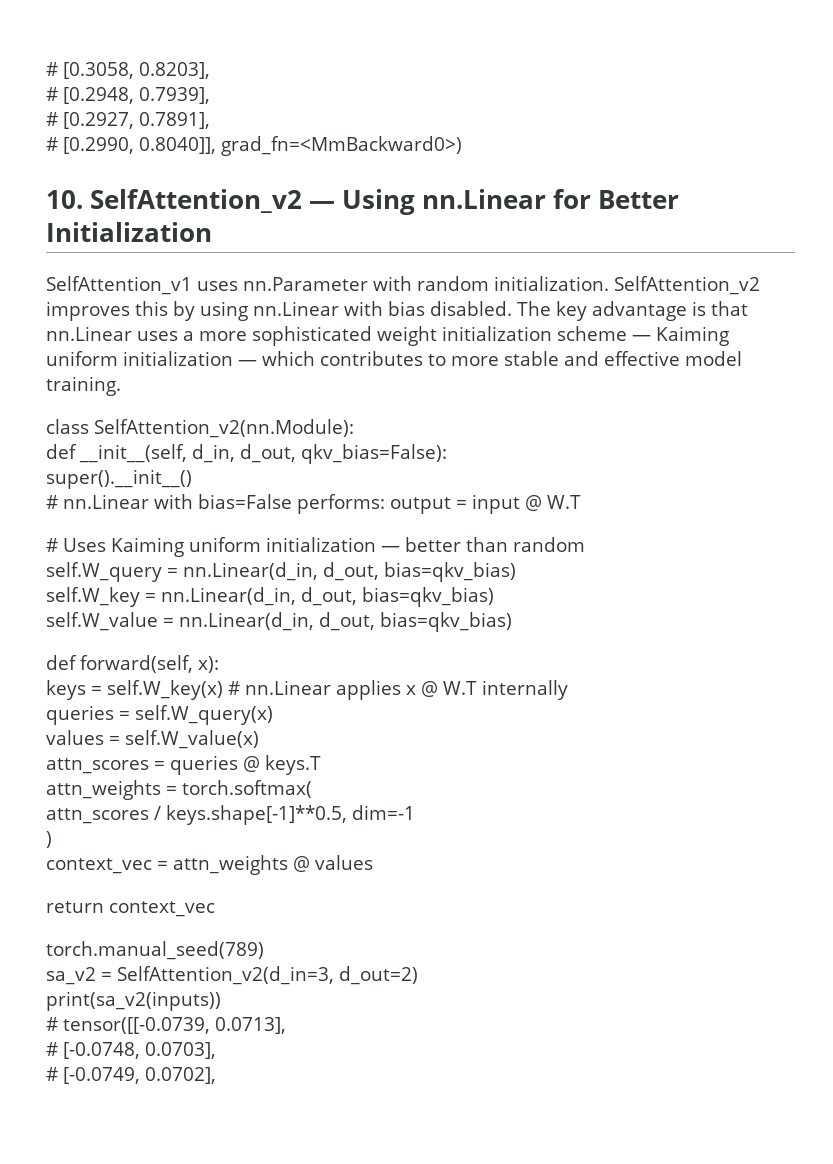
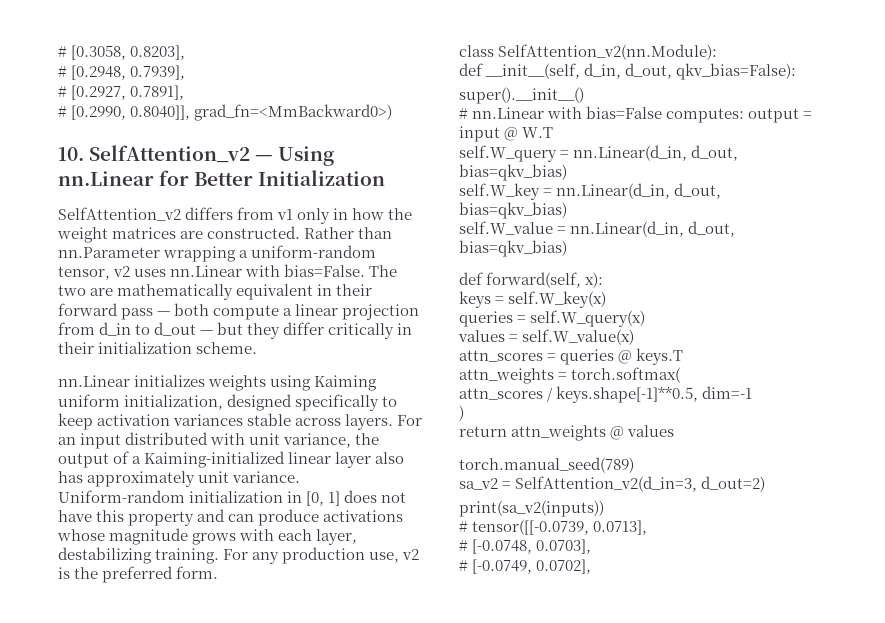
- SelfAttention_v1 uses nn.Parameter with random initialization. SelfAttention_v2 improves this by using nn.Linear with bias disabled. The key advantage is that nn.Linear uses a more sophisticated weight initialization scheme — Kaiming uniform initialization — which contributes to more stable and effective model training.
+ SelfAttention_v2 differs from v1 only in how the weight matrices are constructed. Rather than nn.Parameter wrapping a uniform-random tensor, v2 uses nn.Linear with bias=False. The two are mathematically equivalent in their forward pass — both compute a linear projection from d_in to d_out — but they differ critically in their initialization scheme.
+ nn.Linear initializes weights using Kaiming uniform initialization, designed specifically to keep activation variances stable across layers. For an input distributed with unit variance, the output of a Kaiming-initialized linear layer also has approximately unit variance. Uniform-random initialization in [0, 1] does not have this property and can produce activations whose magnitude grows with each layer, destabilizing training. For any production use, v2 is the preferred form.
- # nn.Linear with bias=False performs: output = input @ W.T
+ # nn.Linear with bias=False computes: output = input @ W.T
- # Uses Kaiming uniform initialization — better than random
- keys = self.W_key(x) # nn.Linear applies x @ W.T internally
+ keys = self.W_key(x)
- context_vec = attn_weights @ values
+ return attn_weights @ values
- return context_vec

